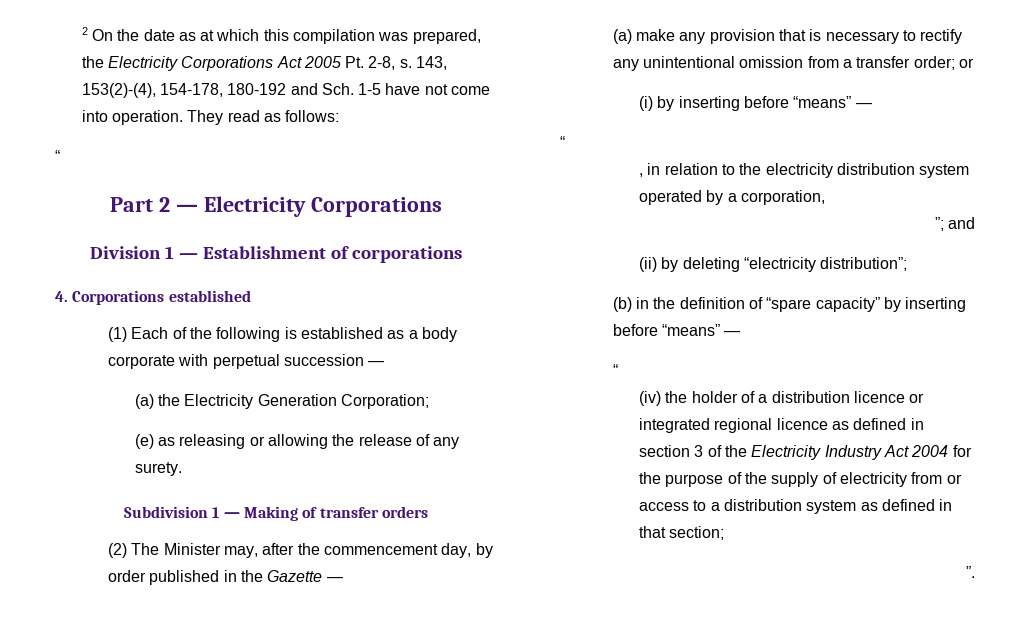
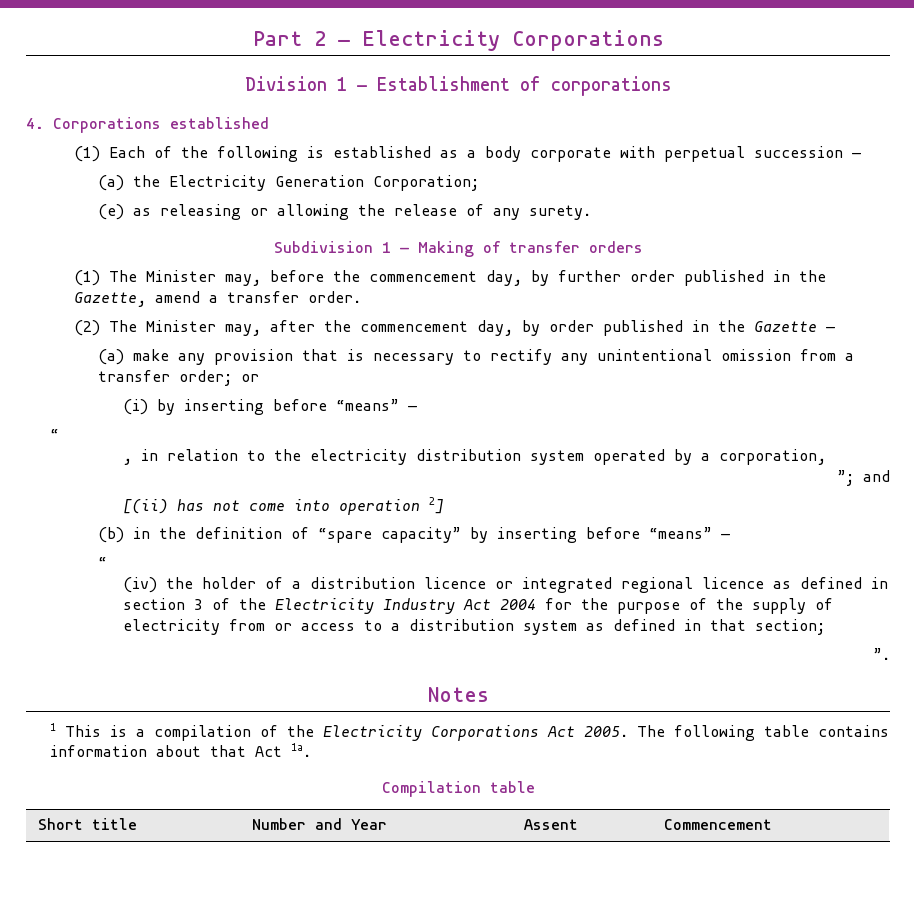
- 2 On the date as at which this compilation was prepared, the Electricity Corporations Act 2005 Pt. 2-8, s. 143, 153(2)-(4), 154-178, 180-192 and Sch. 1-5 have not come into operation. They read as follows:
- “
+ (1) The Minister may, before the commencement day, by further order published in the Gazette, amend a transfer order.
- (ii) by deleting “electricity distribution”;
+ [(ii) has not come into operation 2]
+ Notes
+ 1 This is a compilation of the Electricity Corporations Act 2005. The following table contains information about that Act 1a.
+ Compilation table
+ Short title | Number and Year | Assent | Commencement

